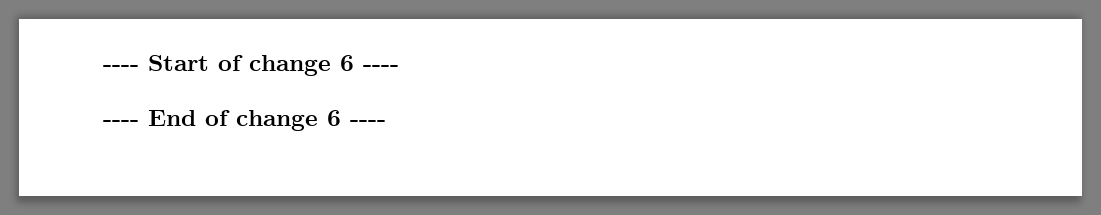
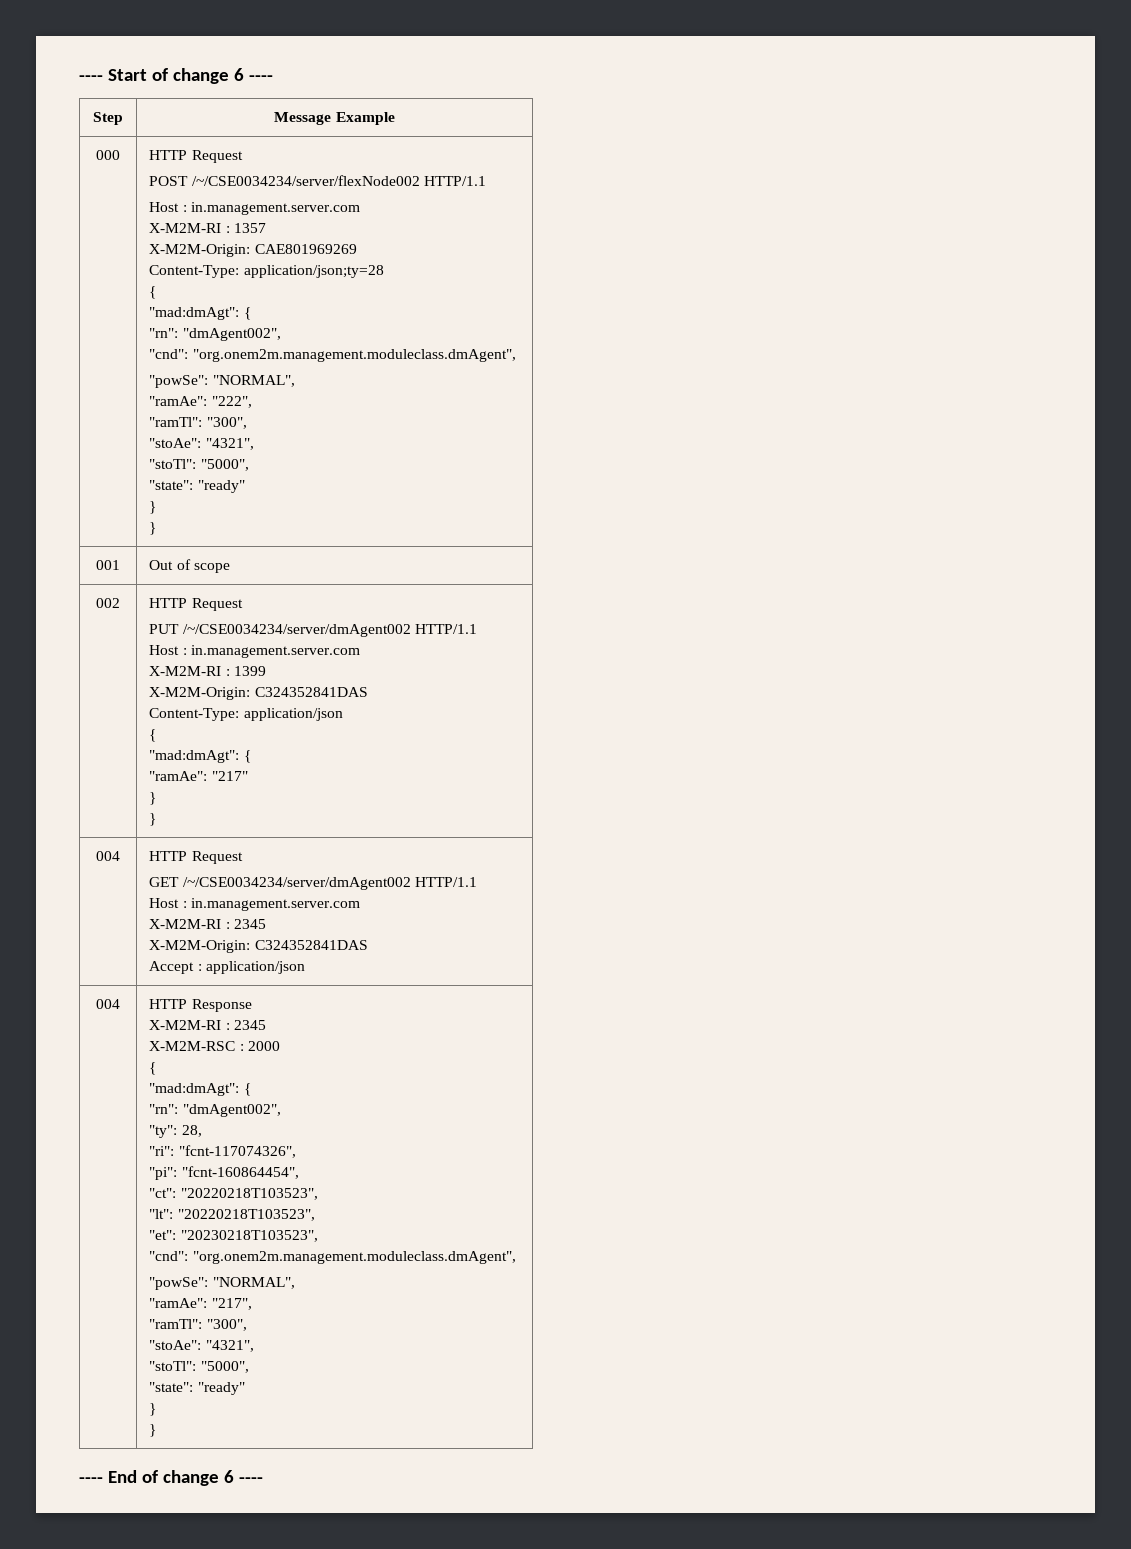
+ Step | Message Example
+ 000 | HTTP Request
+ POST /~/CSE0034234/server/flexNode002 HTTP/1.1
+ Host : in.management.server.com
+ X-M2M-RI : 1357
+ X-M2M-Origin: CAE801969269
+ Content-Type: application/json;ty=28
+ {
+ "mad:dmAgt": {
+ "rn": "dmAgent002",
+ "cnd": "org.onem2m.management.moduleclass.dmAgent",
+ "powSe": "NORMAL",
+ "ramAe": "222",
+ "ramTl": "300",
+ "stoAe": "4321",
+ "stoTl": "5000",
+ "state": "ready"
+ }
+ }
+ 001 | Out of scope
+ 002 | HTTP Request
+ PUT /~/CSE0034234/server/dmAgent002 HTTP/1.1
+ Host : in.management.server.com
+ X-M2M-RI : 1399
+ X-M2M-Origin: C324352841DAS
+ Content-Type: application/json
+ {
+ "mad:dmAgt": {
+ "ramAe": "217"
+ }
+ }
+ 004 | HTTP Request
+ GET /~/CSE0034234/server/dmAgent002 HTTP/1.1
+ Host : in.management.server.com
+ X-M2M-RI : 2345
+ X-M2M-Origin: C324352841DAS
+ Accept : application/json
+ 004 | HTTP Response
+ X-M2M-RI : 2345
+ X-M2M-RSC : 2000
+ {
+ "mad:dmAgt": {
+ "rn": "dmAgent002",
+ "ty": 28,
+ "ri": "fcnt-117074326",
+ "pi": "fcnt-160864454",
+ "ct": "20220218T103523",
+ "lt": "20220218T103523",
+ "et": "20230218T103523",
+ "cnd": "org.onem2m.management.moduleclass.dmAgent",
+ "powSe": "NORMAL",
+ "ramAe": "217",
+ "ramTl": "300",
+ "stoAe": "4321",
+ "stoTl": "5000",
+ "state": "ready"
+ }
+ }

